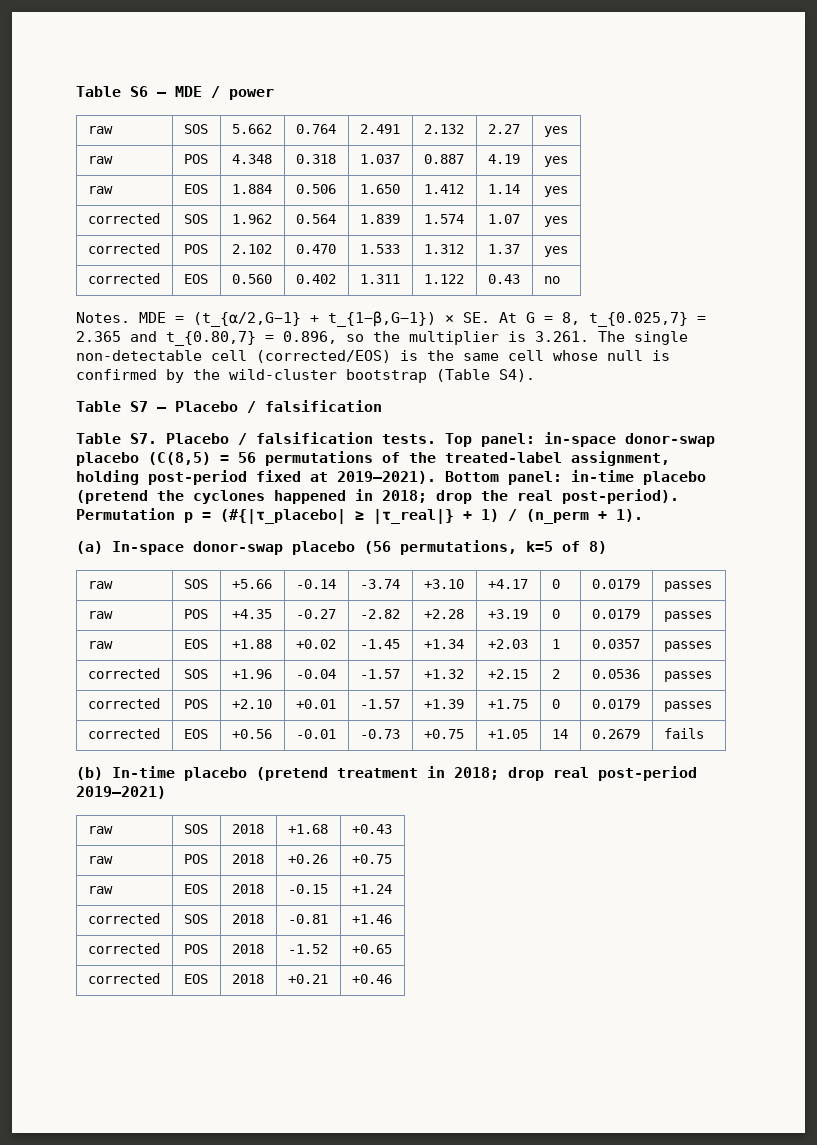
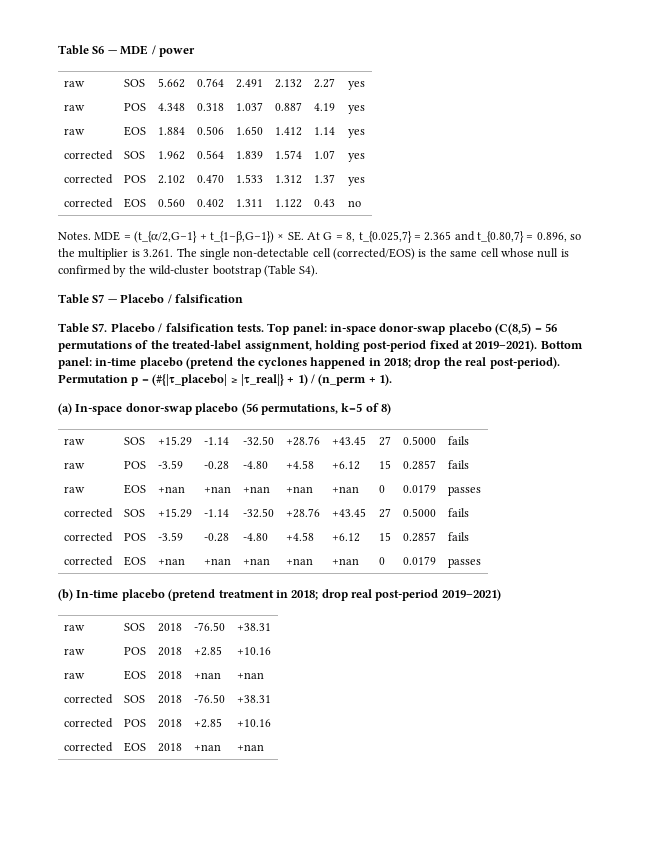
- raw | SOS | +5.66 | -0.14 | -3.74 | +3.10 | +4.17 | 0 | 0.0179 | passes
- raw | POS | +4.35 | -0.27 | -2.82 | +2.28 | +3.19 | 0 | 0.0179 | passes
- raw | EOS | +1.88 | +0.02 | -1.45 | +1.34 | +2.03 | 1 | 0.0357 | passes
- corrected | SOS | +1.96 | -0.04 | -1.57 | +1.32 | +2.15 | 2 | 0.0536 | passes
- corrected | POS | +2.10 | +0.01 | -1.57 | +1.39 | +1.75 | 0 | 0.0179 | passes
- corrected | EOS | +0.56 | -0.01 | -0.73 | +0.75 | +1.05 | 14 | 0.2679 | fails
+ raw | SOS | +15.29 | -1.14 | -32.50 | +28.76 | +43.45 | 27 | 0.5000 | fails
+ raw | POS | -3.59 | -0.28 | -4.80 | +4.58 | +6.12 | 15 | 0.2857 | fails
+ raw | EOS | +nan | +nan | +nan | +nan | +nan | 0 | 0.0179 | passes
+ corrected | SOS | +15.29 | -1.14 | -32.50 | +28.76 | +43.45 | 27 | 0.5000 | fails
+ corrected | POS | -3.59 | -0.28 | -4.80 | +4.58 | +6.12 | 15 | 0.2857 | fails
+ corrected | EOS | +nan | +nan | +nan | +nan | +nan | 0 | 0.0179 | passes
- raw | SOS | 2018 | +1.68 | +0.43
+ raw | SOS | 2018 | -76.50 | +38.31
- raw | POS | 2018 | +0.26 | +0.75
+ raw | POS | 2018 | +2.85 | +10.16
- raw | EOS | 2018 | -0.15 | +1.24
+ raw | EOS | 2018 | +nan | +nan
- corrected | SOS | 2018 | -0.81 | +1.46
+ corrected | SOS | 2018 | -76.50 | +38.31
- corrected | POS | 2018 | -1.52 | +0.65
+ corrected | POS | 2018 | +2.85 | +10.16
- corrected | EOS | 2018 | +0.21 | +0.46
+ corrected | EOS | 2018 | +nan | +nan

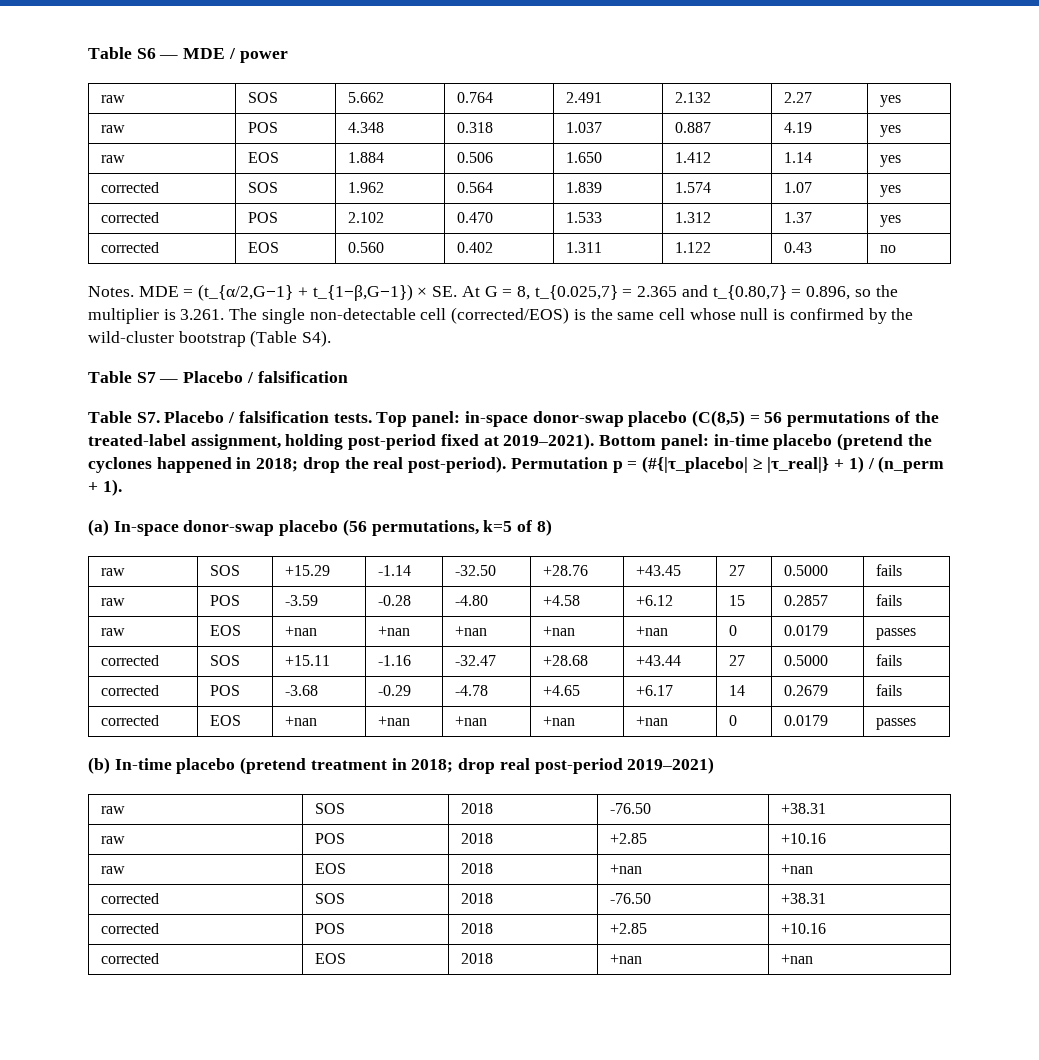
- corrected | SOS | +15.29 | -1.14 | -32.50 | +28.76 | +43.45 | 27 | 0.5000 | fails
+ corrected | SOS | +15.11 | -1.16 | -32.47 | +28.68 | +43.44 | 27 | 0.5000 | fails
- corrected | POS | -3.59 | -0.28 | -4.80 | +4.58 | +6.12 | 15 | 0.2857 | fails
+ corrected | POS | -3.68 | -0.29 | -4.78 | +4.65 | +6.17 | 14 | 0.2679 | fails

